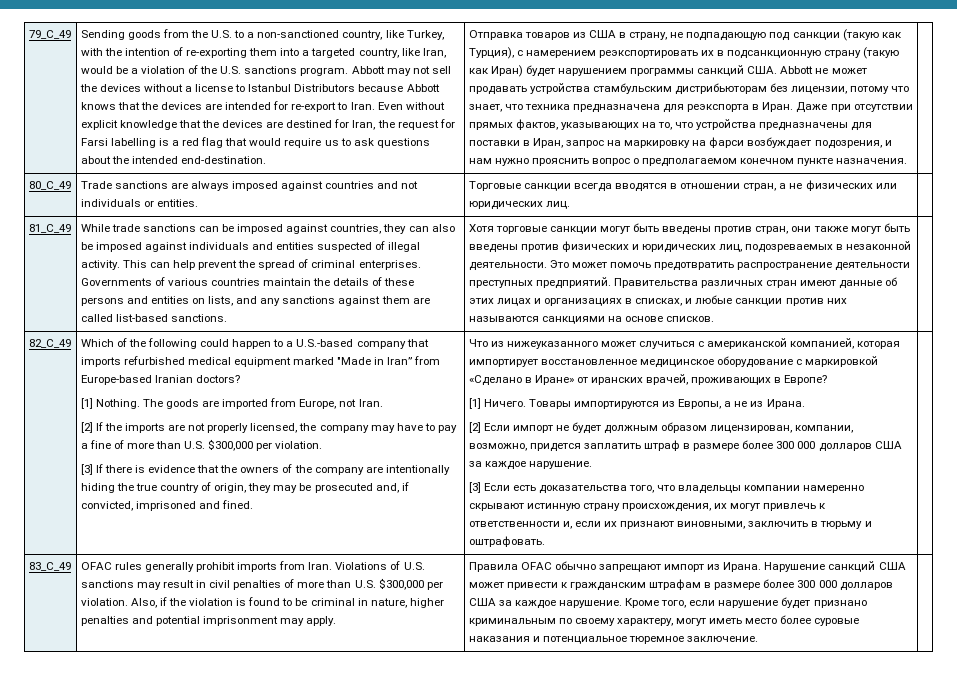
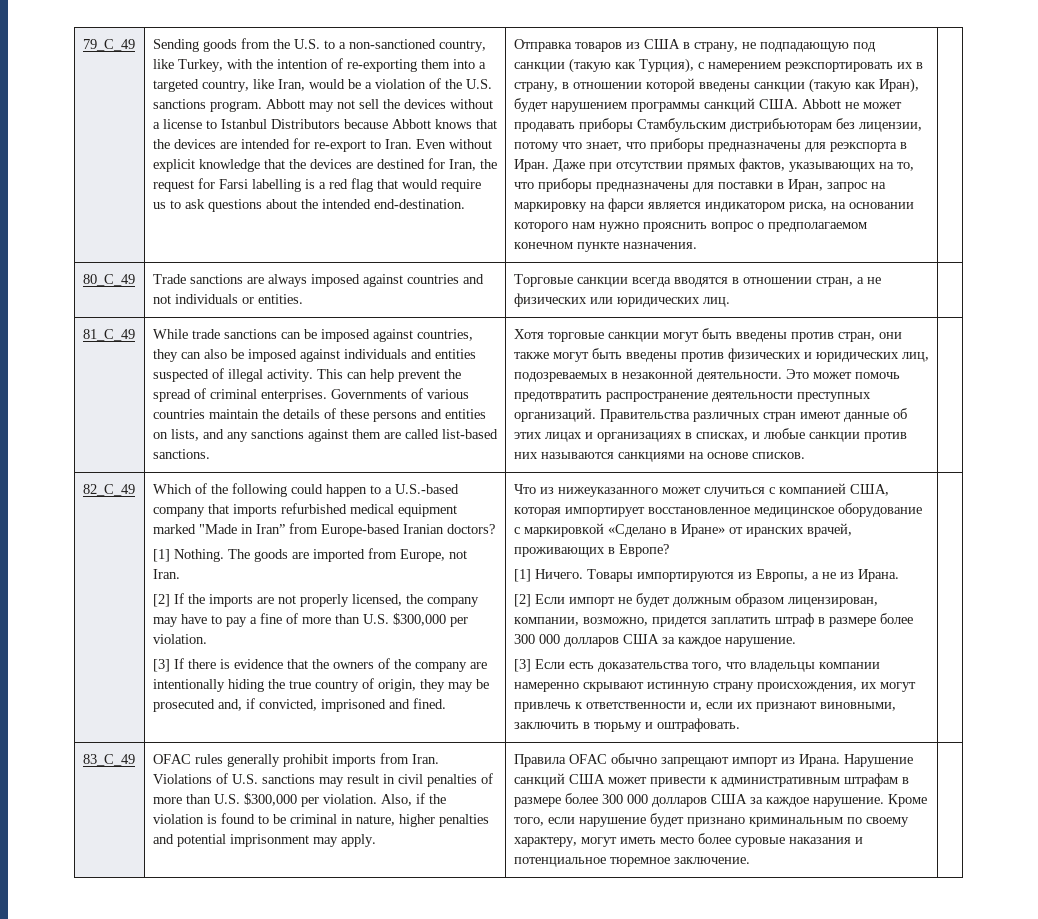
- Отправка товаров из США в страну, не подпадающую под санкции (такую как Турция), с намерением реэкспортировать их в подсанкционную страну (такую как Иран) будет нарушением программы санкций США. Abbott не может продавать устройства стамбульским дистрибьюторам без лицензии, потому что знает, что техника предназначена для реэкспорта в Иран.
+ Отправка товаров из США в страну, не подпадающую под санкции (такую как Турция), с намерением реэкспортировать их в страну, в отношении которой введены санкции (такую как Иран), будет нарушением программы санкций США. Abbott не может продавать приборы Стамбульским дистрибьюторам без лицензии, потому что знает, что приборы предназначены для реэкспорта в Иран.
- Даже при отсутствии прямых фактов, указывающих на то, что устройства предназначены для поставки в Иран, запрос на маркировку на фарси возбуждает подозрения, и нам нужно прояснить вопрос о предполагаемом конечном пункте назначения.
+ Даже при отсутствии прямых фактов, указывающих на то, что приборы предназначены для поставки в Иран, запрос на маркировку на фарси является индикатором риска, на основании которого нам нужно прояснить вопрос о предполагаемом конечном пункте назначения.
- Это может помочь предотвратить распространение деятельности преступных предприятий.
+ Это может помочь предотвратить распространение деятельности преступных организаций.
- Что из нижеуказанного может случиться с американской компанией, которая импортирует восстановленное медицинское оборудование с маркировкой «Сделано в Иране» от иранских врачей, проживающих в Европе?
+ Что из нижеуказанного может случиться с компанией США, которая импортирует восстановленное медицинское оборудование с маркировкой «Сделано в Иране» от иранских врачей, проживающих в Европе?
- Нарушение санкций США может привести к гражданским штрафам в размере более 300 000 долларов США за каждое нарушение.
+ Нарушение санкций США может привести к административным штрафам в размере более 300 000 долларов США за каждое нарушение.

